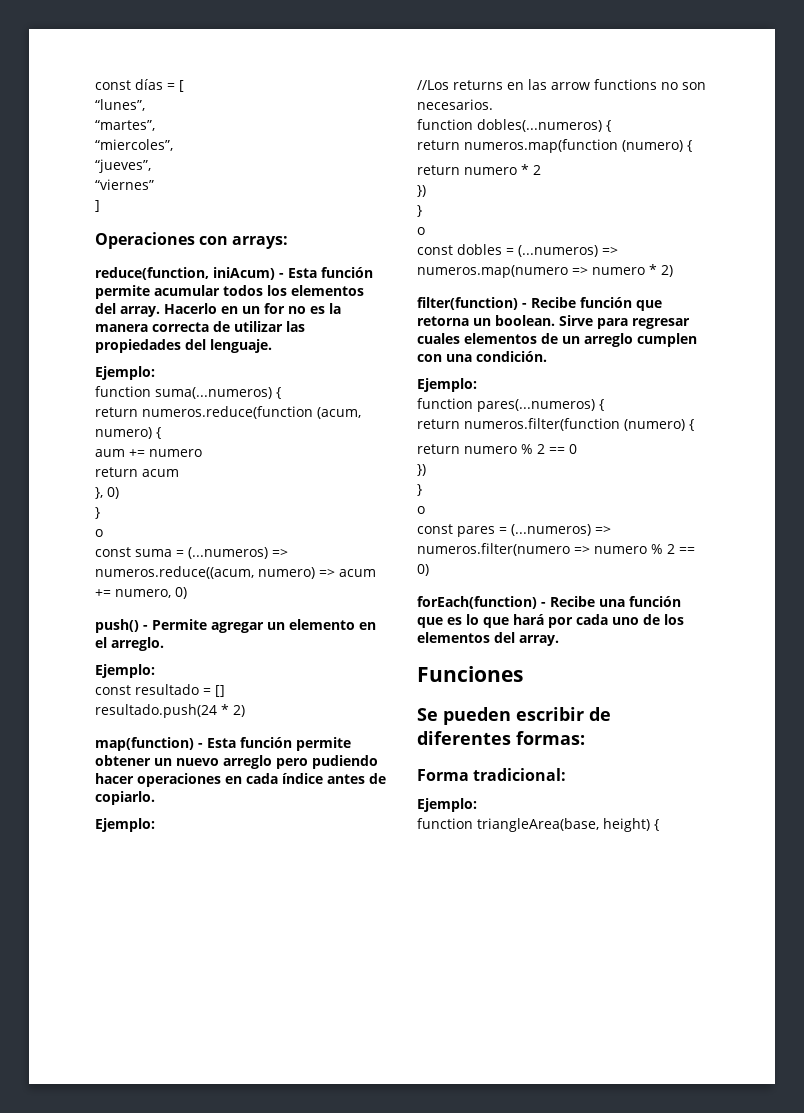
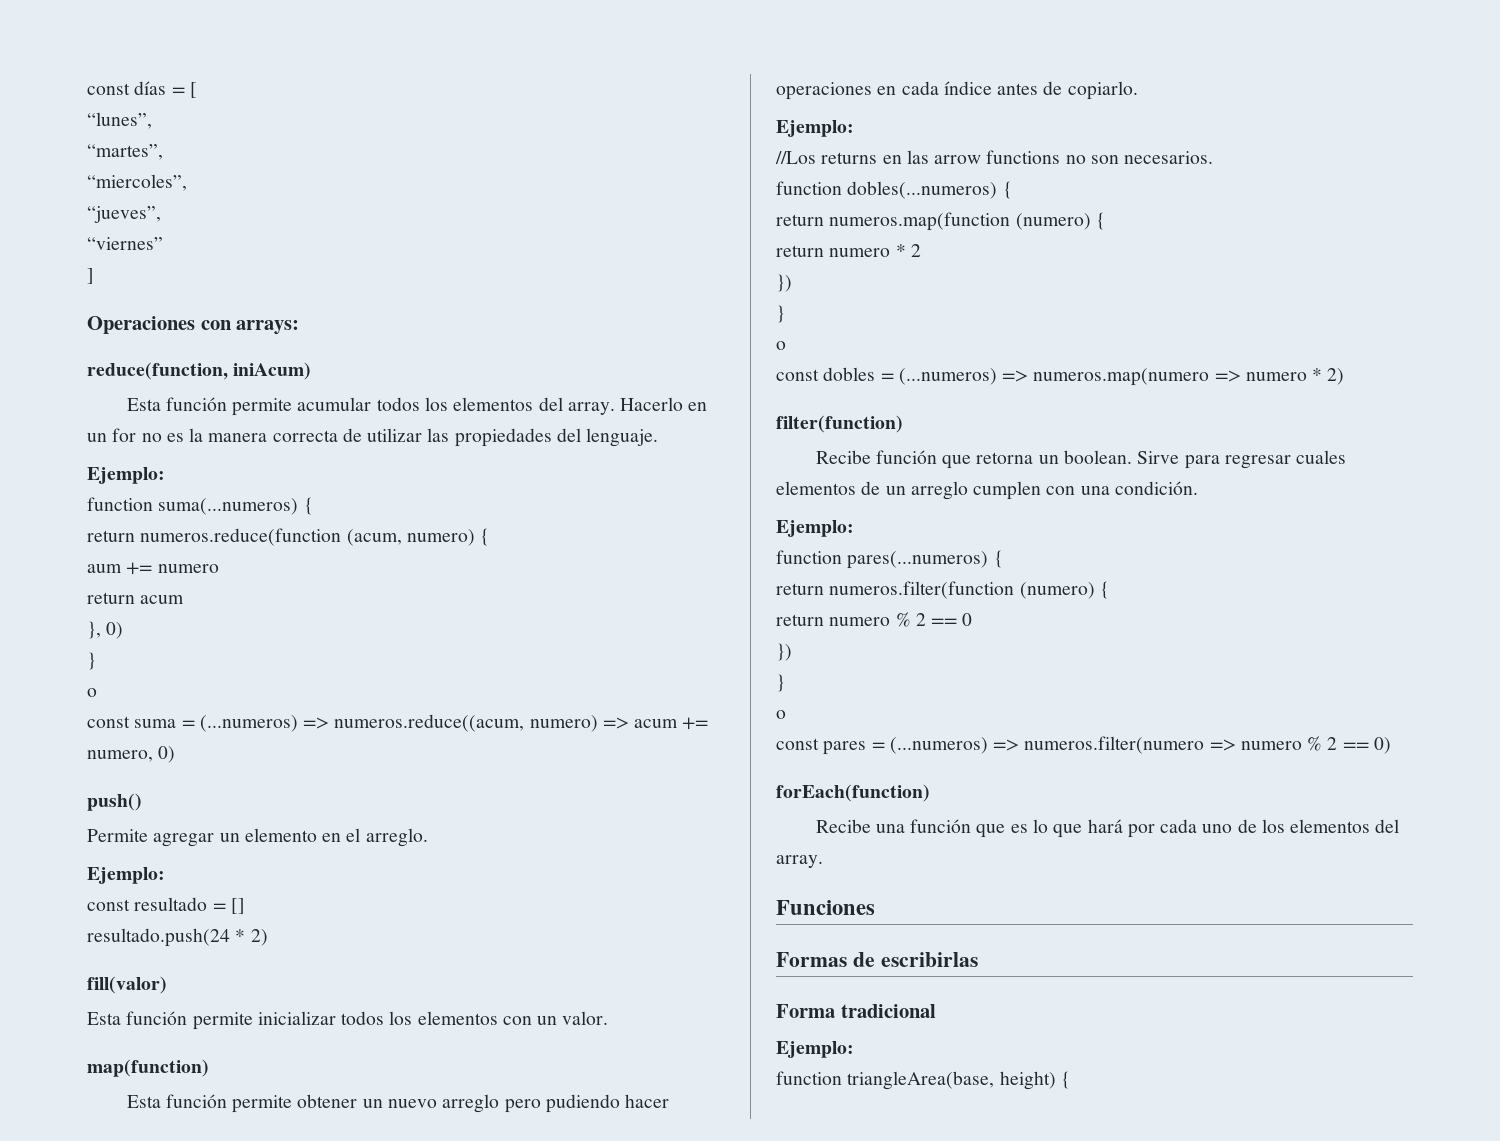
- reduce(function, iniAcum) - Esta función permite acumular todos los elementos del array.
+ reduce(function, iniAcum)
+ Esta función permite acumular todos los elementos del array.
- push() - Permite agregar un elemento en el arreglo.
+ push()
+ Permite agregar un elemento en el arreglo.
+ fill(valor)
+ Esta función permite inicializar todos los elementos con un valor.
- map(function) - Esta función permite obtener un nuevo arreglo pero pudiendo hacer operaciones en cada índice antes de copiarlo.
+ map(function)
+ Esta función permite obtener un nuevo arreglo pero pudiendo hacer operaciones en cada índice antes de copiarlo.
- filter(function) - Recibe función que retorna un boolean.
+ filter(function)
+ Recibe función que retorna un boolean.
- forEach(function) - Recibe una función que es lo que hará por cada uno de los elementos del array.
+ forEach(function)
+ Recibe una función que es lo que hará por cada uno de los elementos del array.
- Se pueden escribir de diferentes formas:
+ Formas de escribirlas
- Forma tradicional:
+ Forma tradicional

